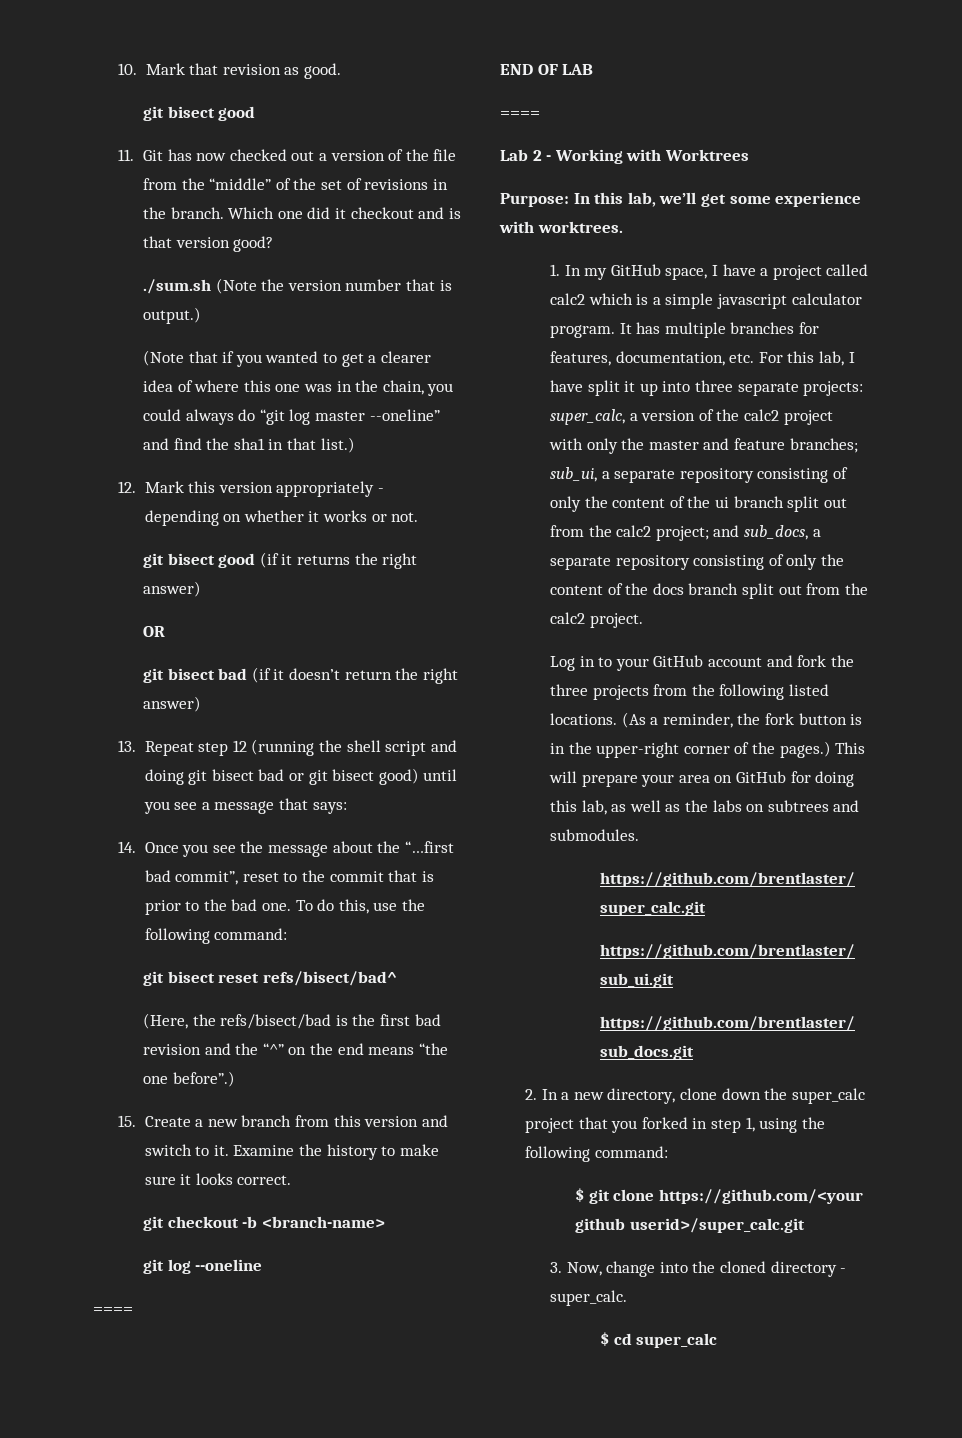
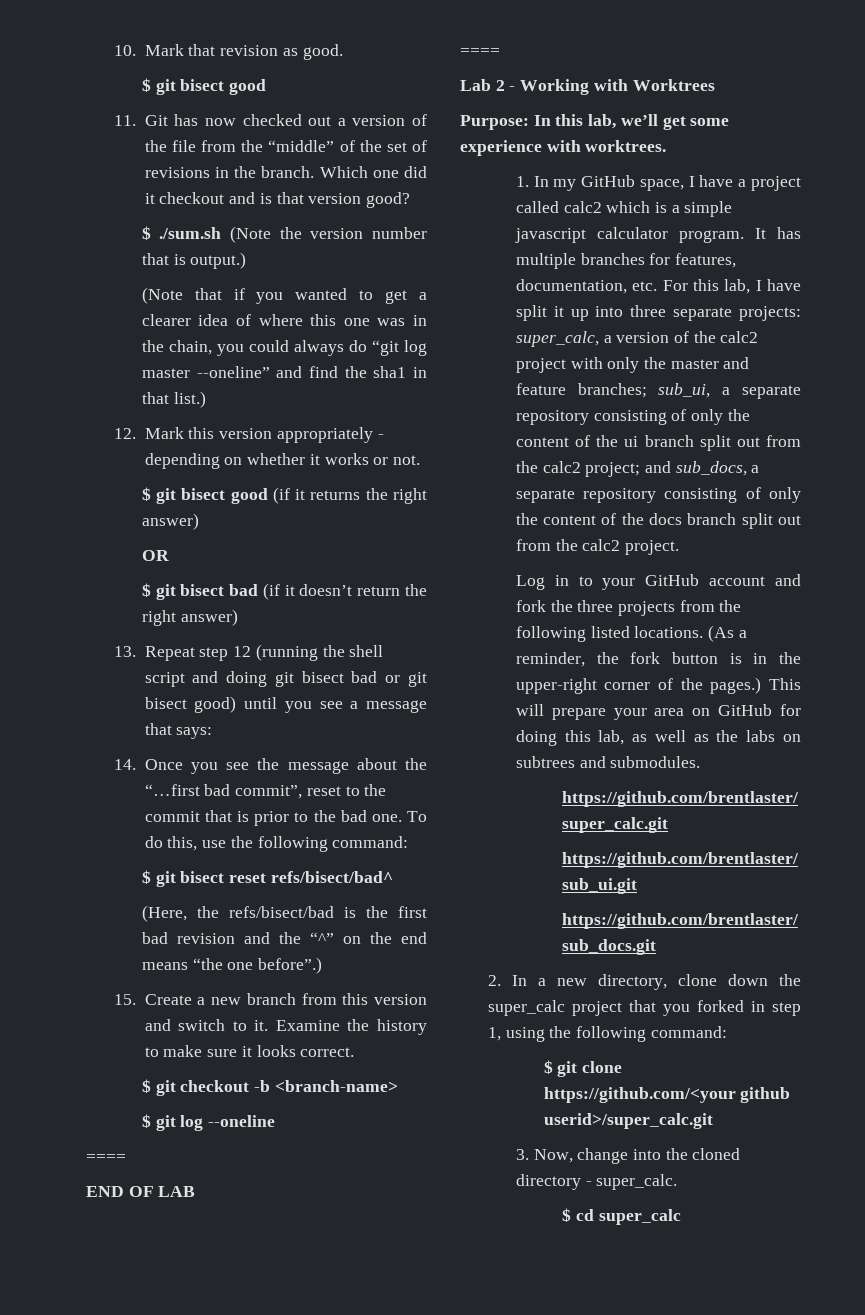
  10. Mark that revision as good.
- git bisect good
+ $ git bisect good
- ./sum.sh (Note the version number that is output.)
+ $ ./sum.sh (Note the version number that is output.)
- git bisect good (if it returns the right answer)
+ $ git bisect good (if it returns the right answer)
- git bisect bad (if it doesn’t return the right answer)
+ $ git bisect bad (if it doesn’t return the right answer)
- git bisect reset refs/bisect/bad^
+ $ git bisect reset refs/bisect/bad^
- git checkout -b <branch-name>
+ $ git checkout -b <branch-name>
- git log --oneline
+ $ git log --oneline

